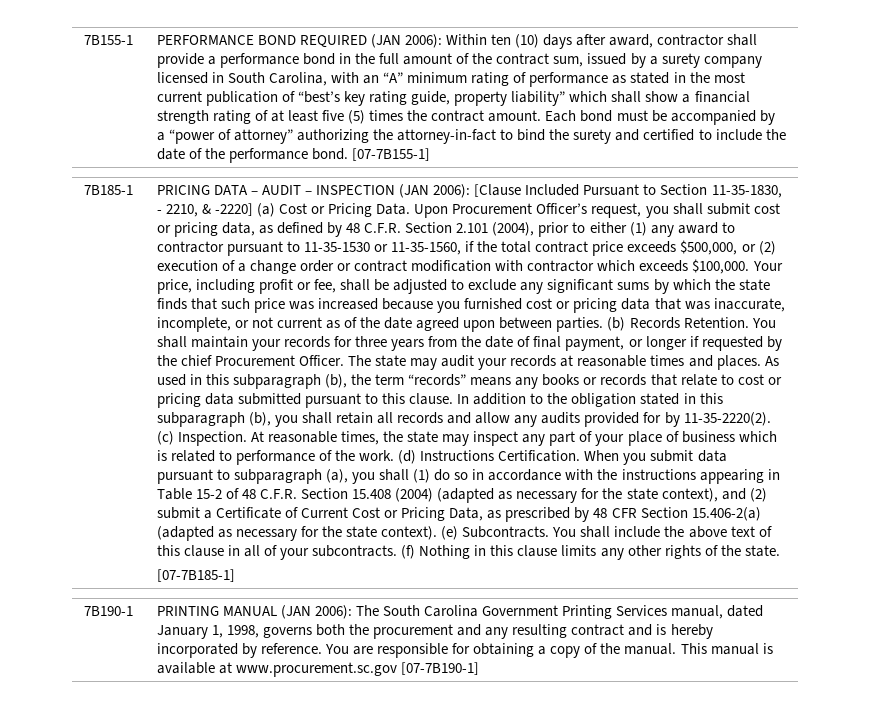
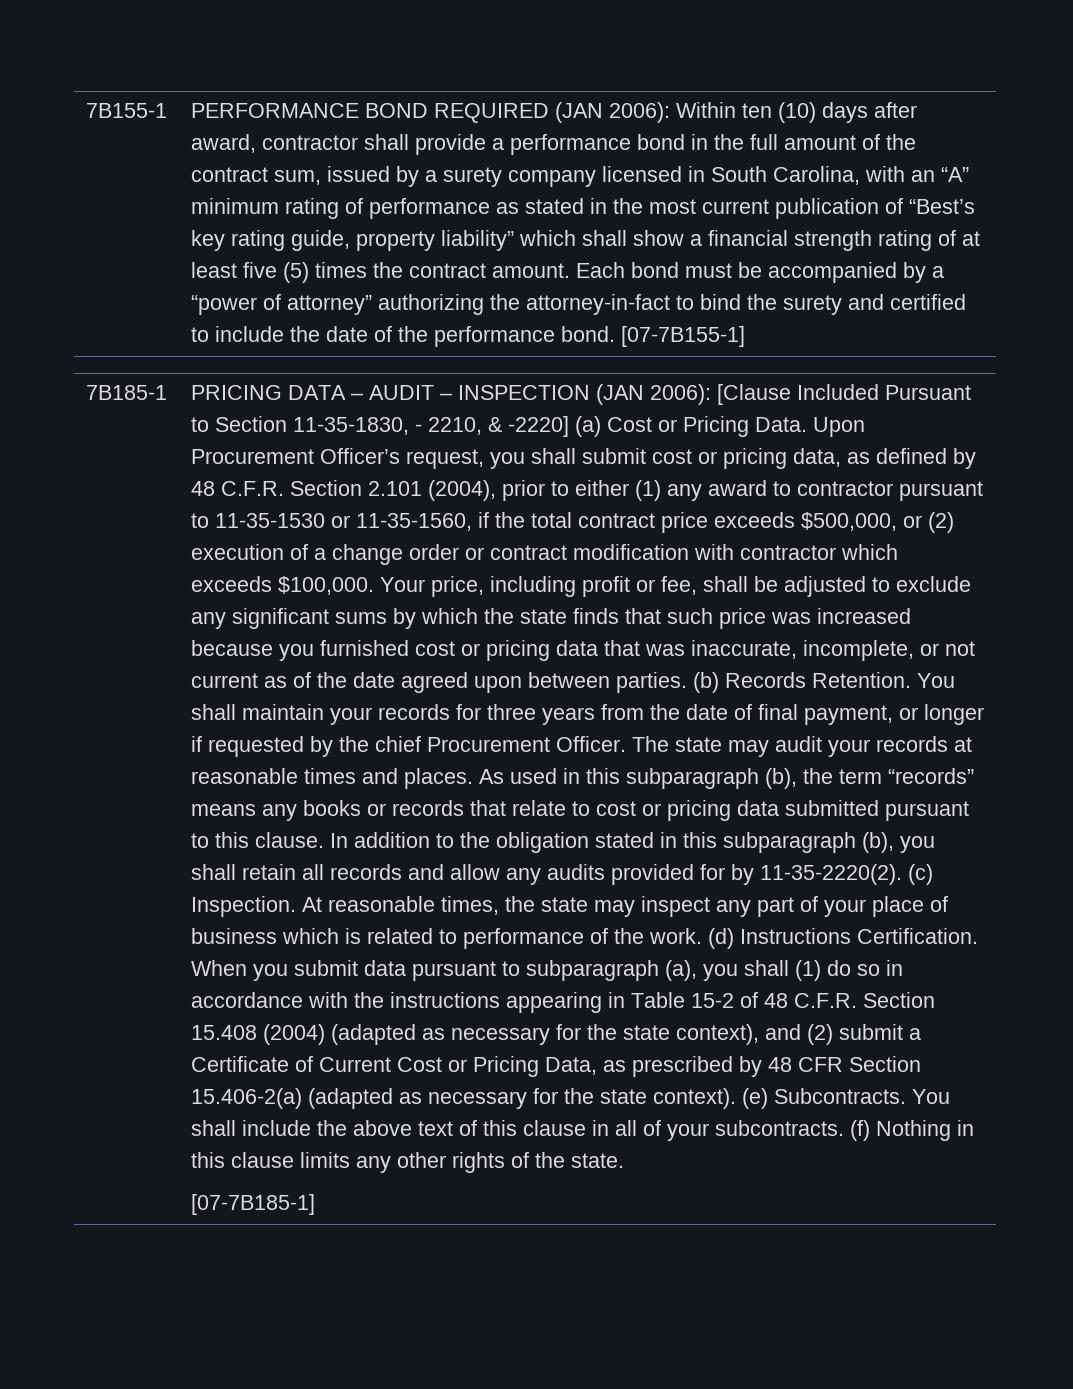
- Within ten (10) days after award, contractor shall provide a performance bond in the full amount of the contract sum, issued by a surety company licensed in South Carolina, with an “A” minimum rating of performance as stated in the most current publication of “best’s key rating guide, property liability” which shall show a financial strength rating of at least five (5) times the contract amount.
+ Within ten (10) days after award, contractor shall provide a performance bond in the full amount of the contract sum, issued by a surety company licensed in South Carolina, with an “A” minimum rating of performance as stated in the most current publication of “Best’s key rating guide, property liability” which shall show a financial strength rating of at least five (5) times the contract amount.
- 7B190-1 | PRINTING MANUAL (JAN 2006): The South Carolina Government Printing Services manual, dated January 1, 1998, governs both the procurement and any resulting contract and is hereby incorporated by reference. You are responsible for obtaining a copy of the manual. This manual is available at www.procurement.sc.gov [07-7B190-1]

